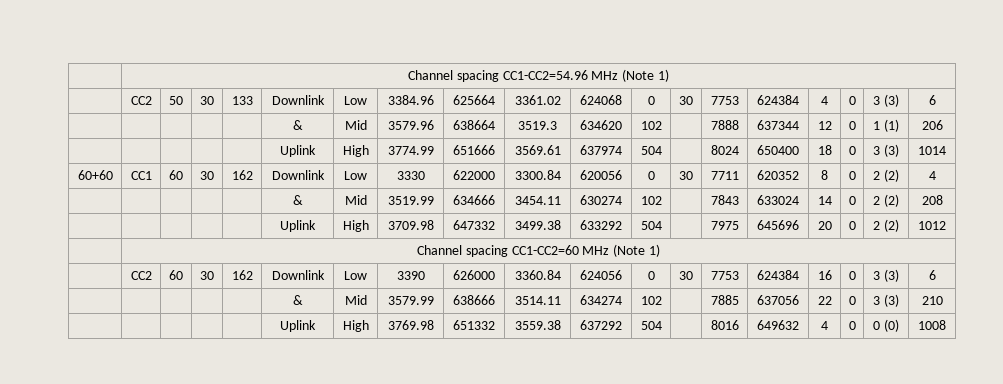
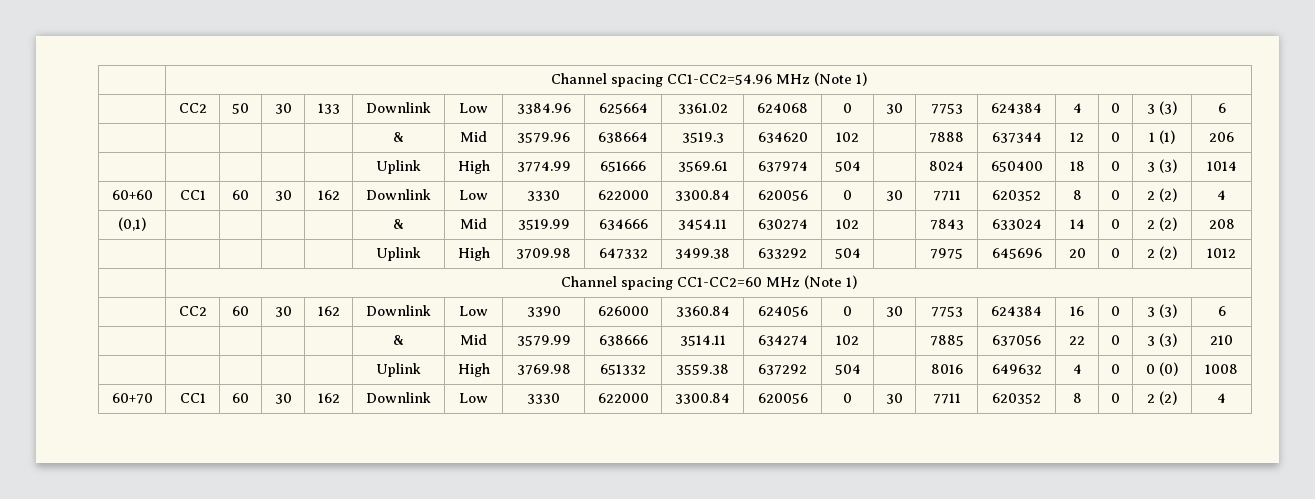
- | | | | | & | Mid | 3519.99 | 634666 | 3454.11 | 630274 | 102 | | 7843 | 633024 | 14 | 0 | 2 (2) | 208
+ (0,1) | | | | | & | Mid | 3519.99 | 634666 | 3454.11 | 630274 | 102 | | 7843 | 633024 | 14 | 0 | 2 (2) | 208
+ 60+70 | CC1 | 60 | 30 | 162 | Downlink | Low | 3330 | 622000 | 3300.84 | 620056 | 0 | 30 | 7711 | 620352 | 8 | 0 | 2 (2) | 4

